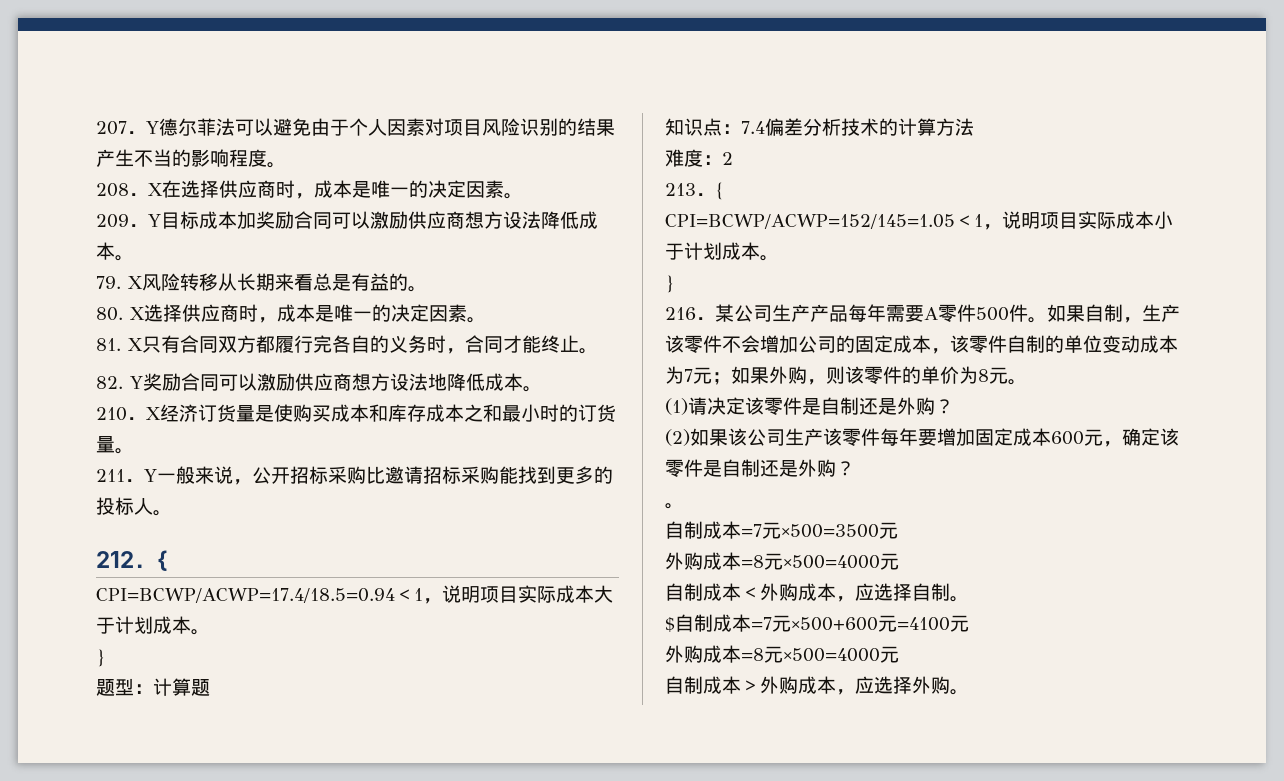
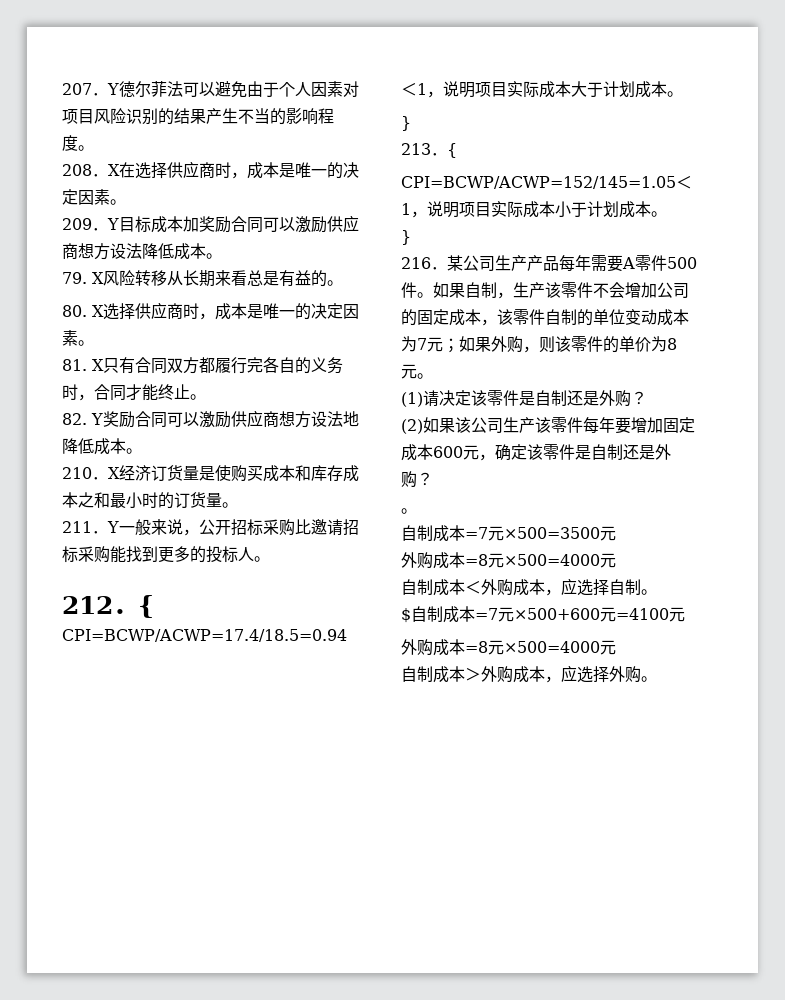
- 题型：计算题
- 知识点：7.4偏差分析技术的计算方法
- 难度：2

